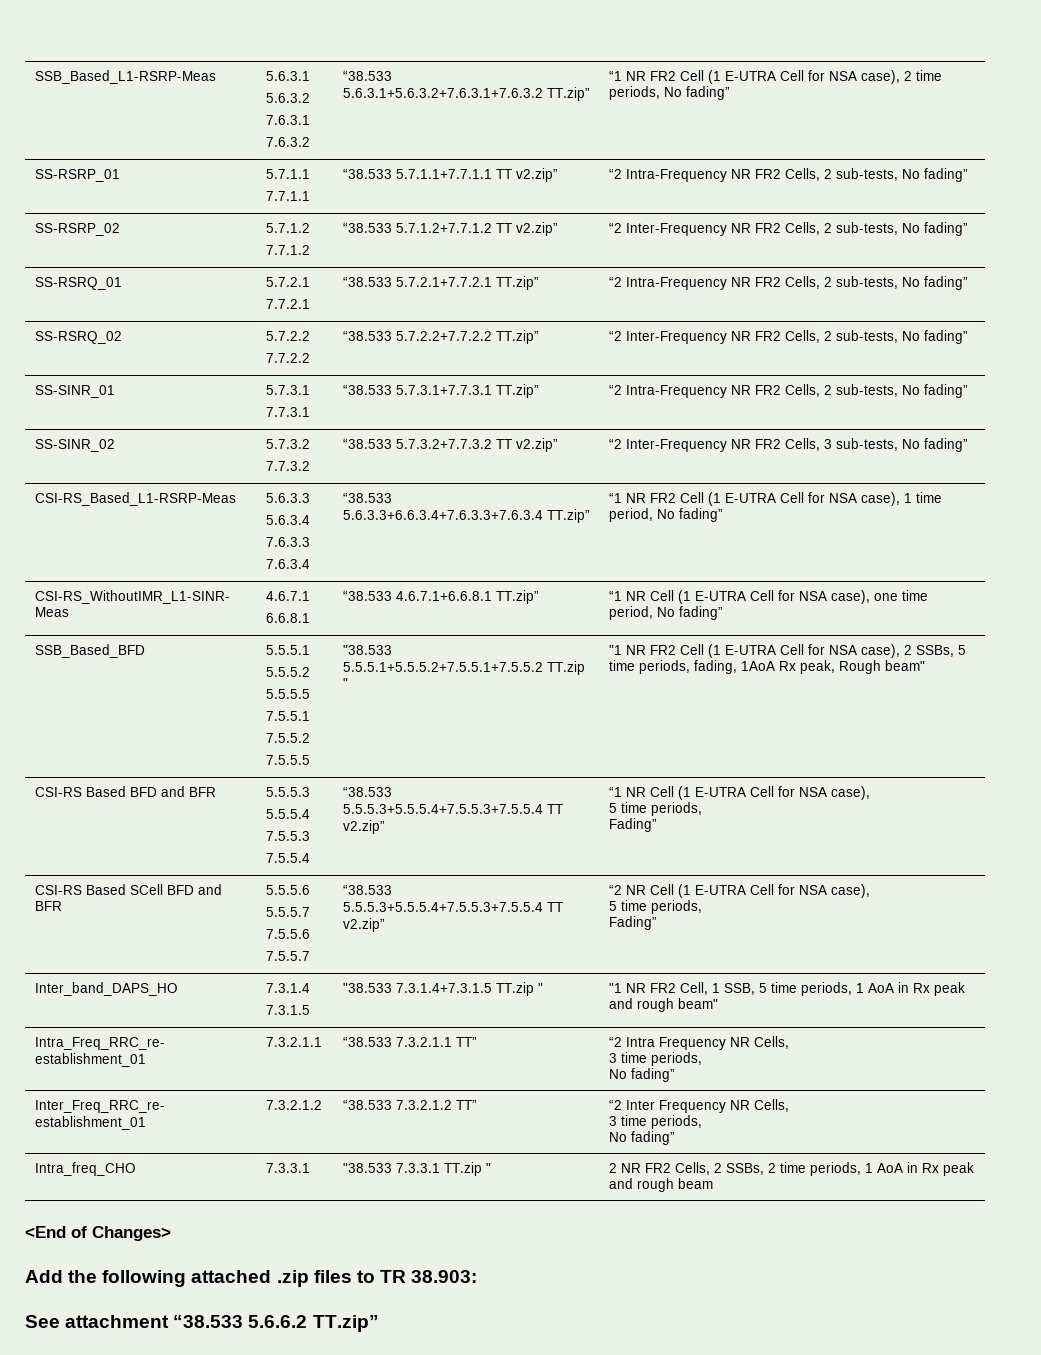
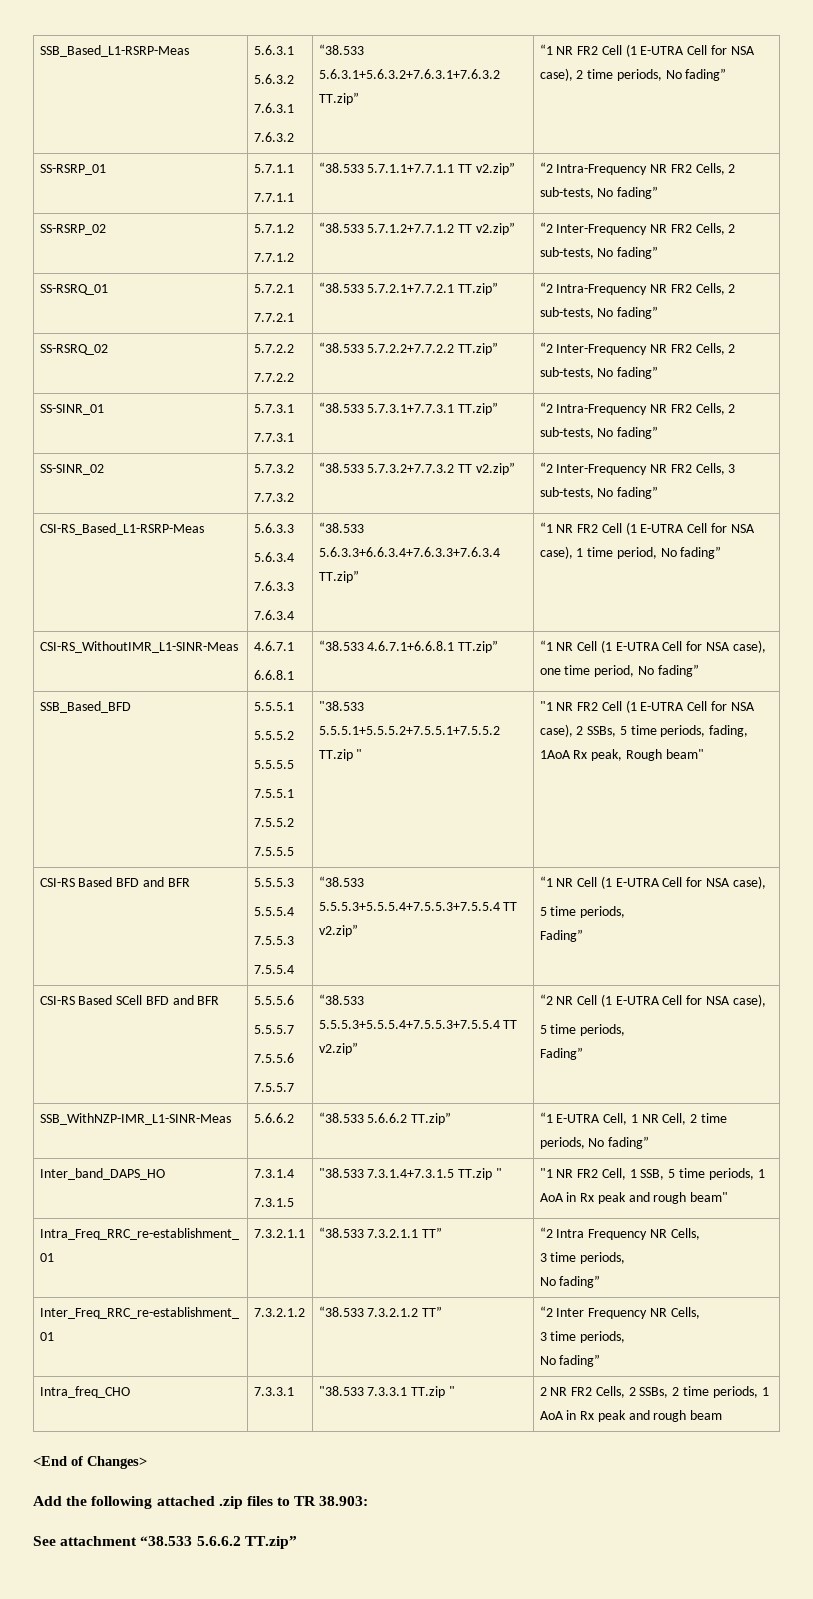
+ SSB_WithNZP-IMR_L1-SINR-Meas | 5.6.6.2 | “38.533 5.6.6.2 TT.zip” | “1 E-UTRA Cell, 1 NR Cell, 2 time periods, No fading”

